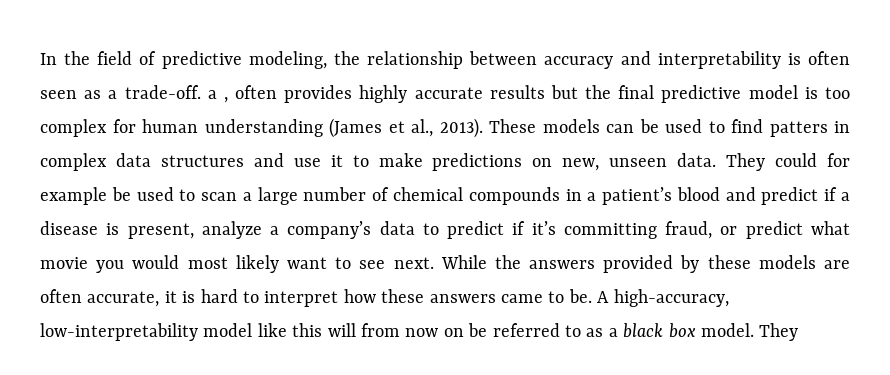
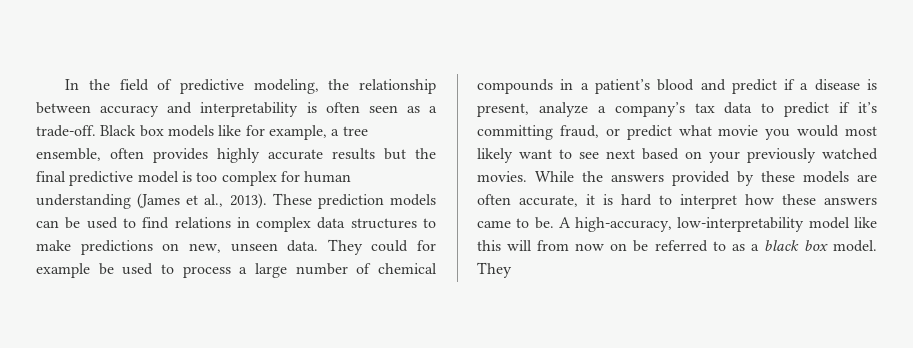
- In the field of predictive modeling, the relationship between accuracy and interpretability is often seen as a trade-off. a , often provides highly accurate results but the final predictive model is too complex for human understanding (James et al., 2013).
+ In the field of predictive modeling, the relationship between accuracy and interpretability is often seen as a trade-off. Black box models like for example, a tree ensemble, often provides highly accurate results but the final predictive model is too complex for human understanding (James et al., 2013).
- These models can be used to find patters in complex data structures and use it to make predictions on new, unseen data.
+ These prediction models can be used to find relations in complex data structures to make predictions on new, unseen data.
- They could for example be used to scan a large number of chemical compounds in a patient’s blood and predict if a disease is present, analyze a company’s data to predict if it’s committing fraud, or predict what movie you would most likely want to see next.
+ They could for example be used to process a large number of chemical compounds in a patient’s blood and predict if a disease is present, analyze a company’s tax data to predict if it’s committing fraud, or predict what movie you would most likely want to see next based on your previously watched movies.

